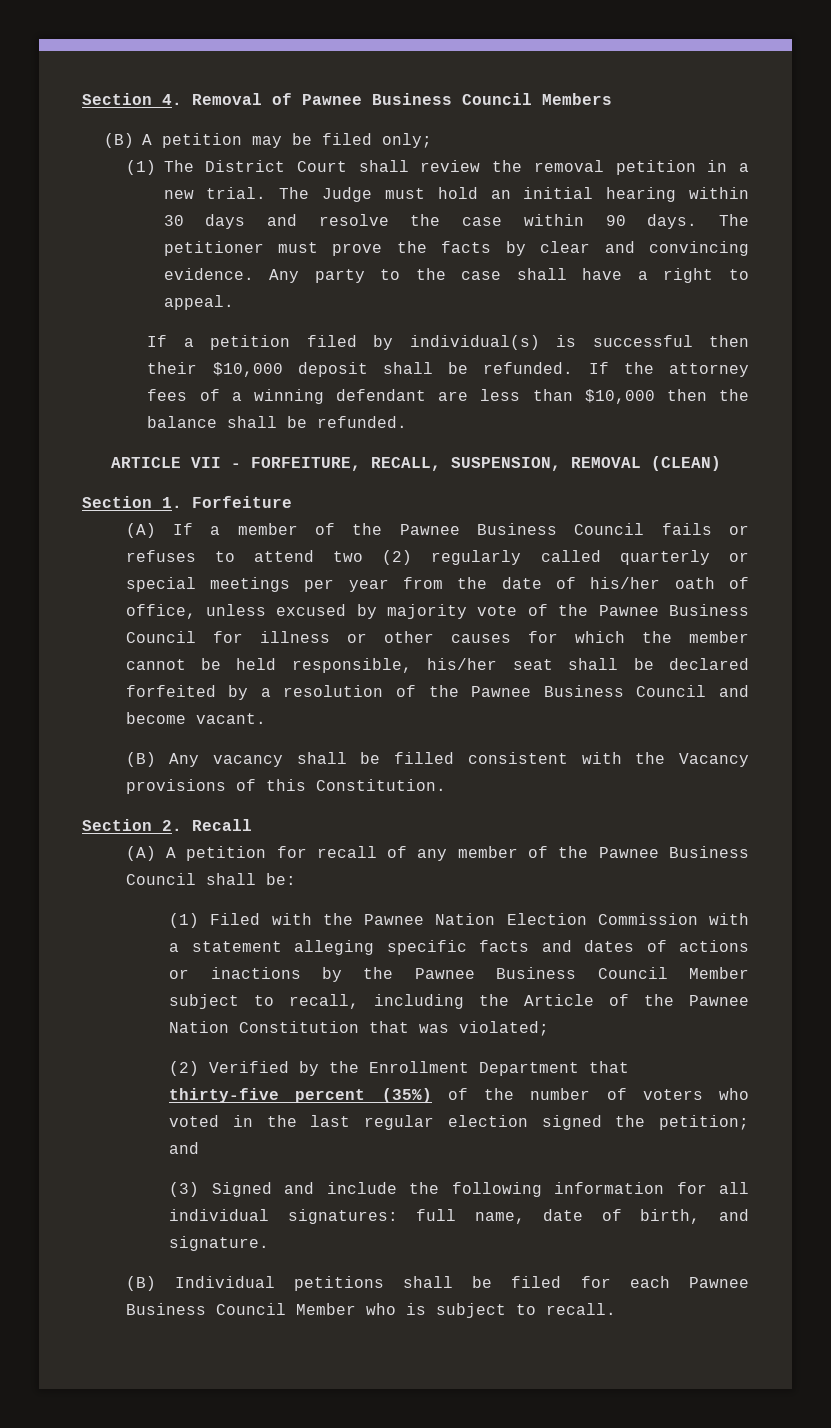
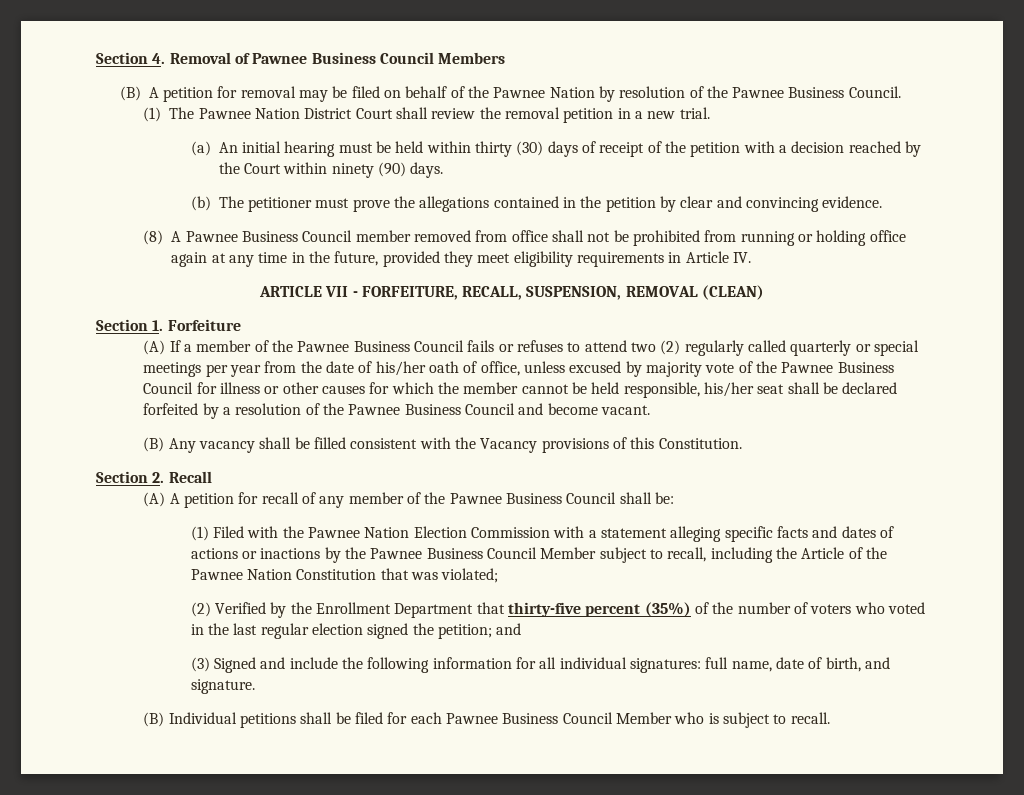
- (B) A petition may be filed only;
+ (B) A petition for removal may be filed on behalf of the Pawnee Nation by resolution of the Pawnee Business Council.
- (1) The District Court shall review the removal petition in a new trial. The Judge must hold an initial hearing within 30 days and resolve the case within 90 days. The petitioner must prove the facts by clear and convincing evidence. Any party to the case shall have a right to appeal.
- If a petition filed by individual(s) is successful then their $10,000 deposit shall be refunded. If the attorney fees of a winning defendant are less than $10,000 then the balance shall be refunded.
+ (1) The Pawnee Nation District Court shall review the removal petition in a new trial.
+ (a) An initial hearing must be held within thirty (30) days of receipt of the petition with a decision reached by the Court within ninety (90) days.
+ (b) The petitioner must prove the allegations contained in the petition by clear and convincing evidence.
+ (8) A Pawnee Business Council member removed from office shall not be prohibited from running or holding office again at any time in the future, provided they meet eligibility requirements in Article IV.

